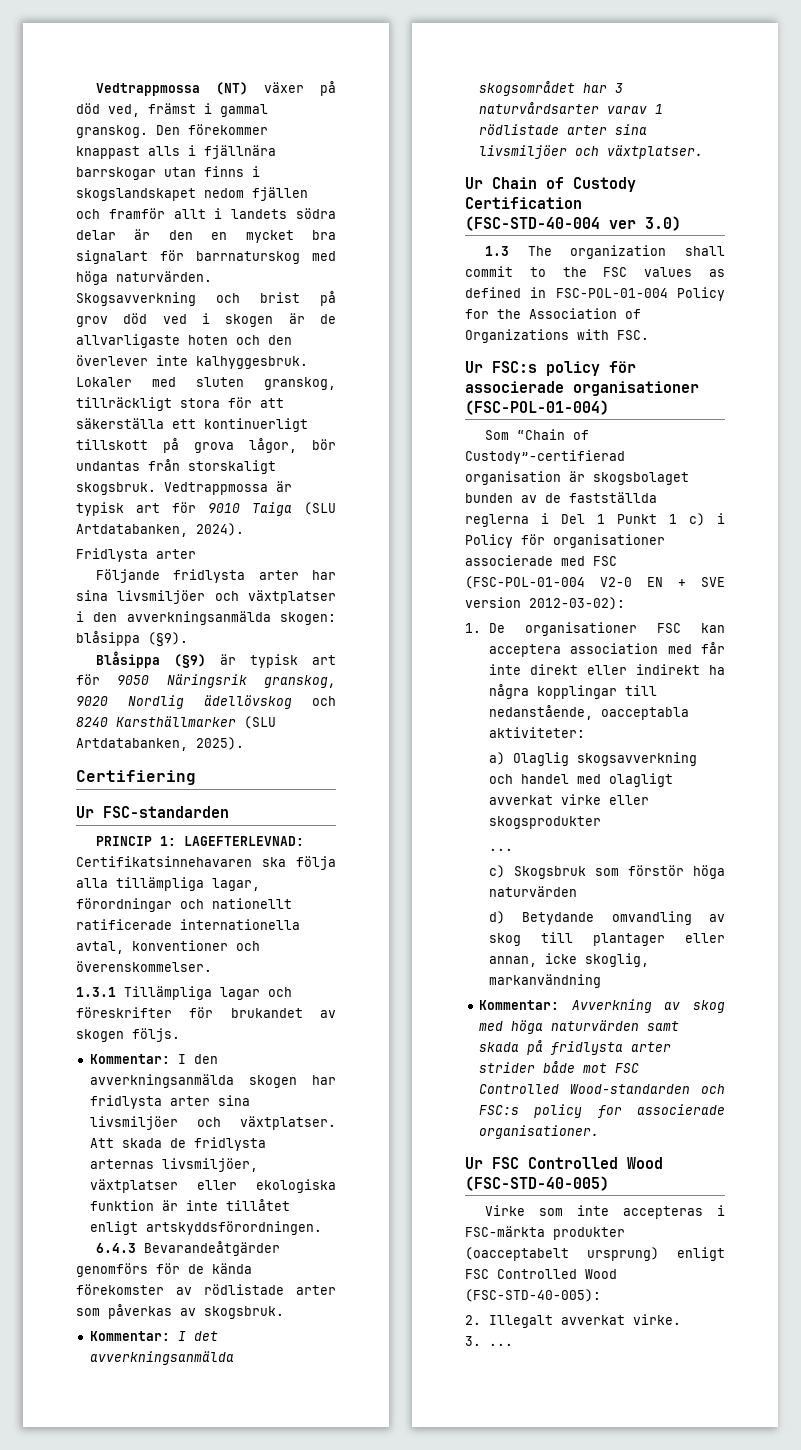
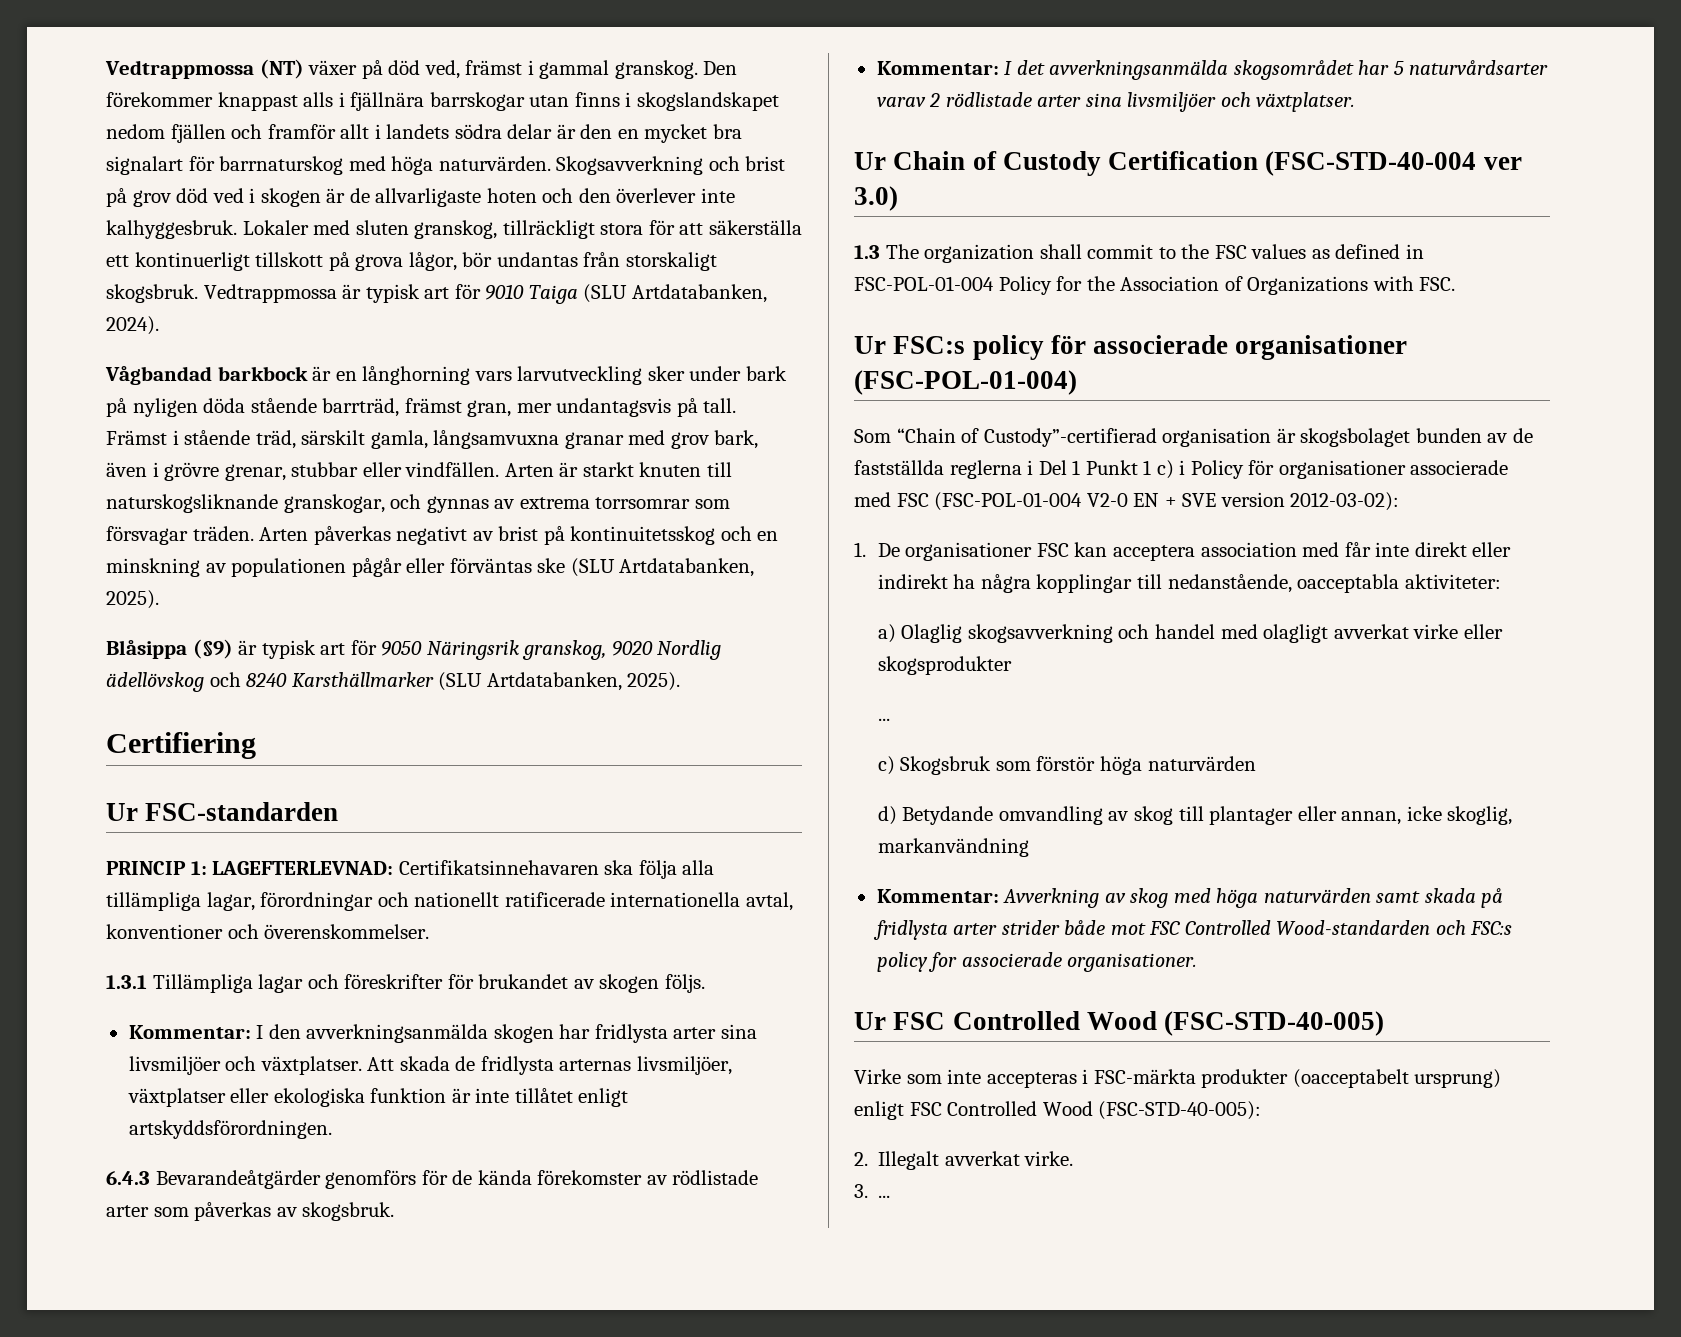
- Fridlysta arter
- Följande fridlysta arter har sina livsmiljöer och växtplatser i den avverkningsanmälda skogen: blåsippa (§9).
+ Vågbandad barkbock är en långhorning vars larvutveckling sker under bark på nyligen döda stående barrträd, främst gran, mer undantagsvis på tall. Främst i stående träd, särskilt gamla, långsamvuxna granar med grov bark, även i grövre grenar, stubbar eller vindfällen. Arten är starkt knuten till naturskogsliknande granskogar, och gynnas av extrema torrsomrar som försvagar träden. Arten påverkas negativt av brist på kontinuitetsskog och en minskning av populationen pågår eller förväntas ske (SLU Artdatabanken, 2025).
- Kommentar: I det avverkningsanmälda skogsområdet har 3 naturvårdsarter varav 1 rödlistade arter sina livsmiljöer och växtplatser.
+ Kommentar: I det avverkningsanmälda skogsområdet har 5 naturvårdsarter varav 2 rödlistade arter sina livsmiljöer och växtplatser.

